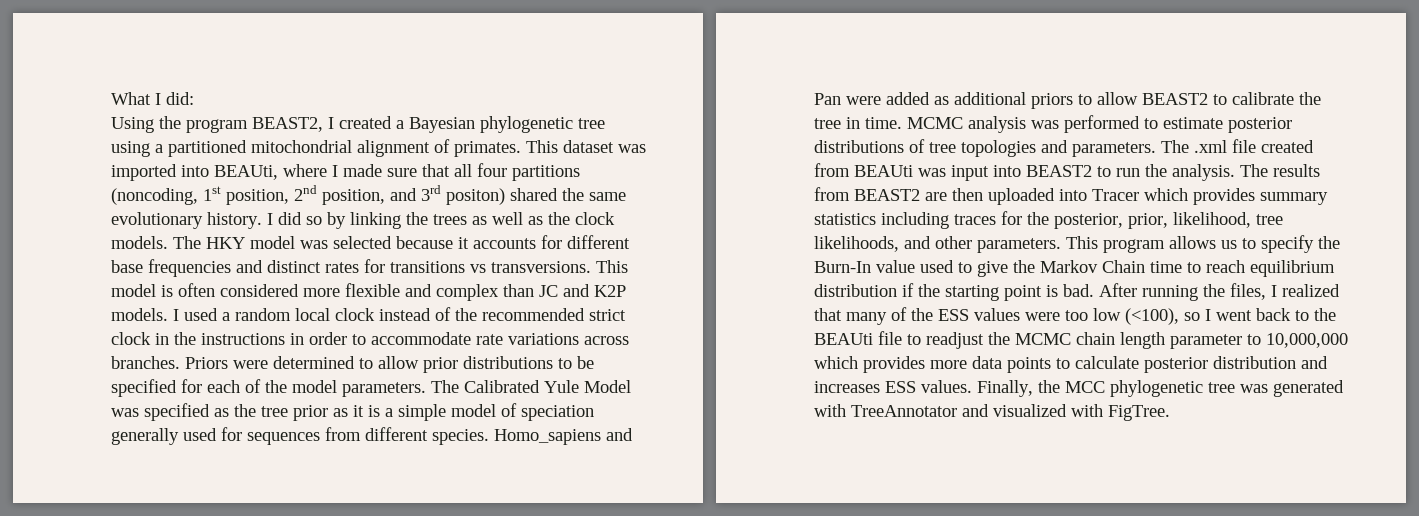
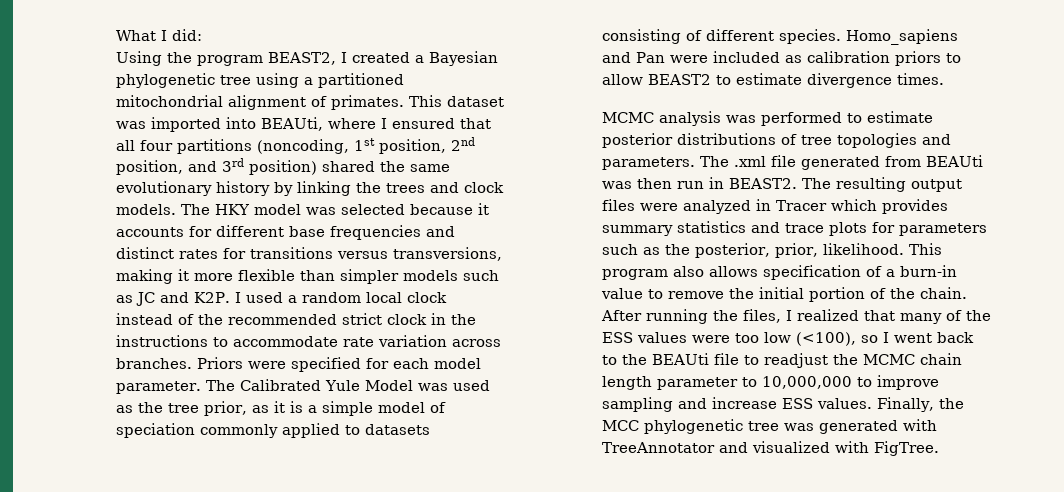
- This dataset was imported into BEAUti, where I made sure that all four partitions (noncoding, 1st position, 2nd position, and 3rd positon) shared the same evolutionary history. I did so by linking the trees as well as the clock models.
+ This dataset was imported into BEAUti, where I ensured that all four partitions (noncoding, 1st position, 2nd position, and 3rd position) shared the same evolutionary history by linking the trees and clock models.
- The HKY model was selected because it accounts for different base frequencies and distinct rates for transitions vs transversions. This model is often considered more flexible and complex than JC and K2P models. I used a random local clock instead of the recommended strict clock in the instructions in order to accommodate rate variations across branches.
+ The HKY model was selected because it accounts for different base frequencies and distinct rates for transitions versus transversions, making it more flexible than simpler models such as JC and K2P. I used a random local clock instead of the recommended strict clock in the instructions to accommodate rate variation across branches.
- Priors were determined to allow prior distributions to be specified for each of the model parameters.
+ Priors were specified for each model parameter.
- The Calibrated Yule Model was specified as the tree prior as it is a simple model of speciation generally used for sequences from different species.
+ The Calibrated Yule Model was used as the tree prior, as it is a simple model of speciation commonly applied to datasets consisting of different species.
- Homo_sapiens and Pan were added as additional priors to allow BEAST2 to calibrate the tree in time. MCMC analysis was performed to estimate posterior distributions of tree topologies and parameters.
+ Homo_sapiens and Pan were included as calibration priors to allow BEAST2 to estimate divergence times.
+ MCMC analysis was performed to estimate posterior distributions of tree topologies and parameters.
- The .xml file created from BEAUti was input into BEAST2 to run the analysis. The results from BEAST2 are then uploaded into Tracer which provides summary statistics including traces for the posterior, prior, likelihood, tree likelihoods, and other parameters. This program allows us to specify the Burn-In value used to give the Markov Chain time to reach equilibrium distribution if the starting point is bad.
+ The .xml file generated from BEAUti was then run in BEAST2. The resulting output files were analyzed in Tracer which provides summary statistics and trace plots for parameters such as the posterior, prior, likelihood. This program also allows specification of a burn-in value to remove the initial portion of the chain.
- After running the files, I realized that many of the ESS values were too low (<100), so I went back to the BEAUti file to readjust the MCMC chain length parameter to 10,000,000 which provides more data points to calculate posterior distribution and increases ESS values.
+ After running the files, I realized that many of the ESS values were too low (<100), so I went back to the BEAUti file to readjust the MCMC chain length parameter to 10,000,000 to improve sampling and increase ESS values.

